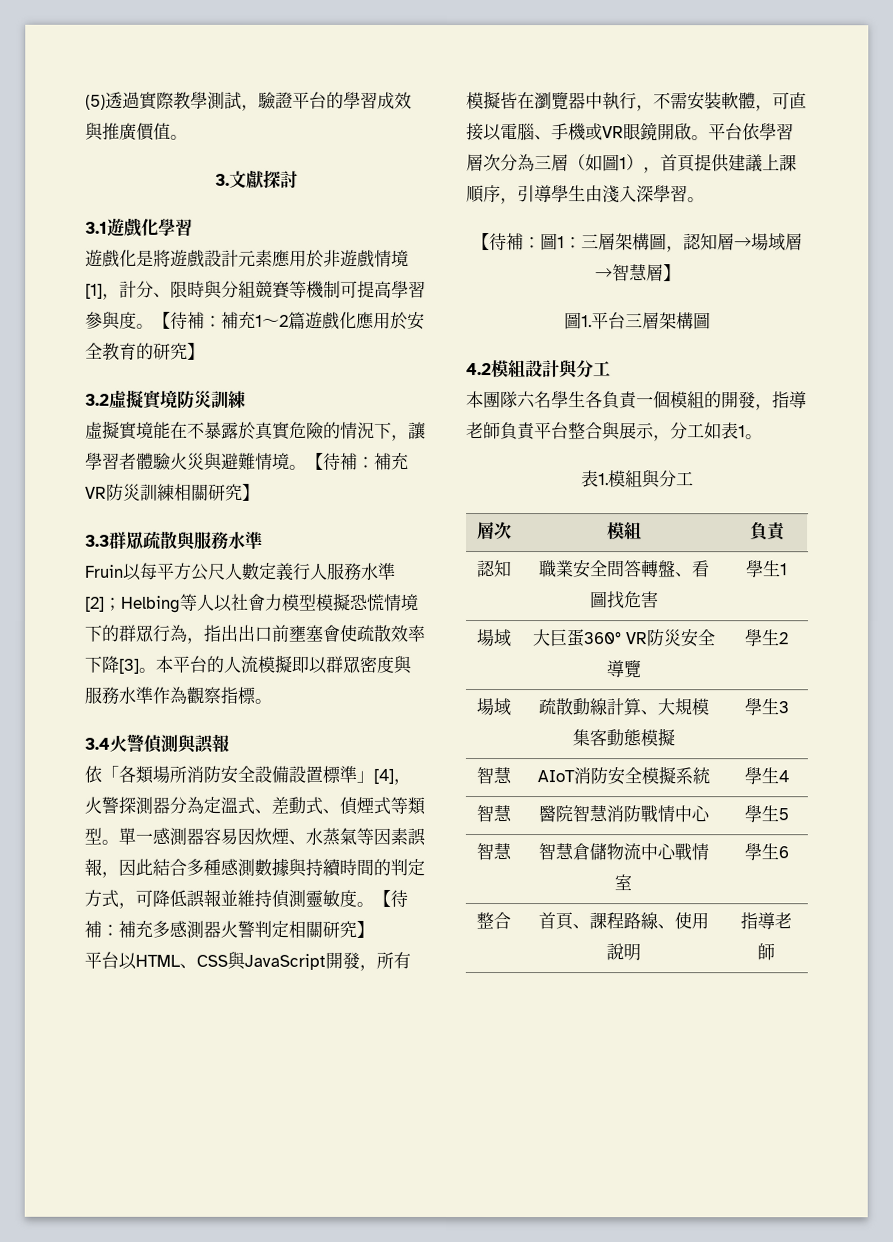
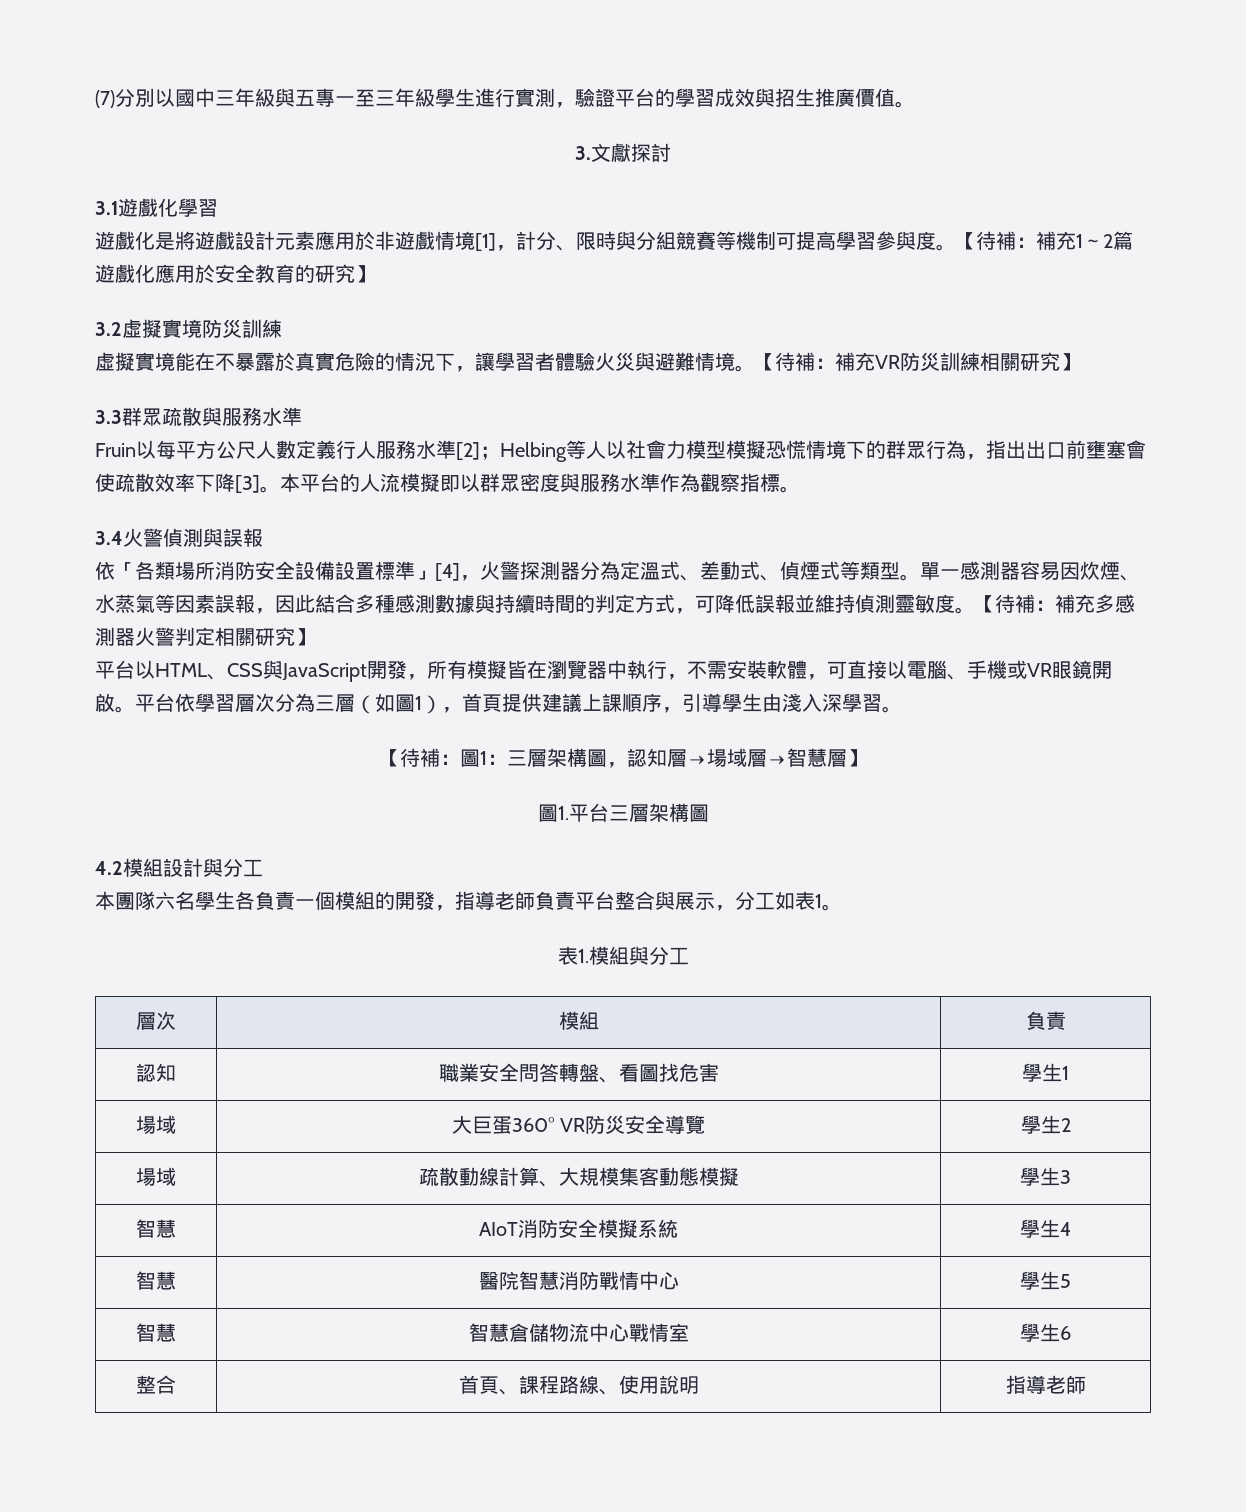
- (5)透過實際教學測試，驗證平台的學習成效與推廣價值。
+ (7)分別以國中三年級與五專一至三年級學生進行實測，驗證平台的學習成效與招生推廣價值。

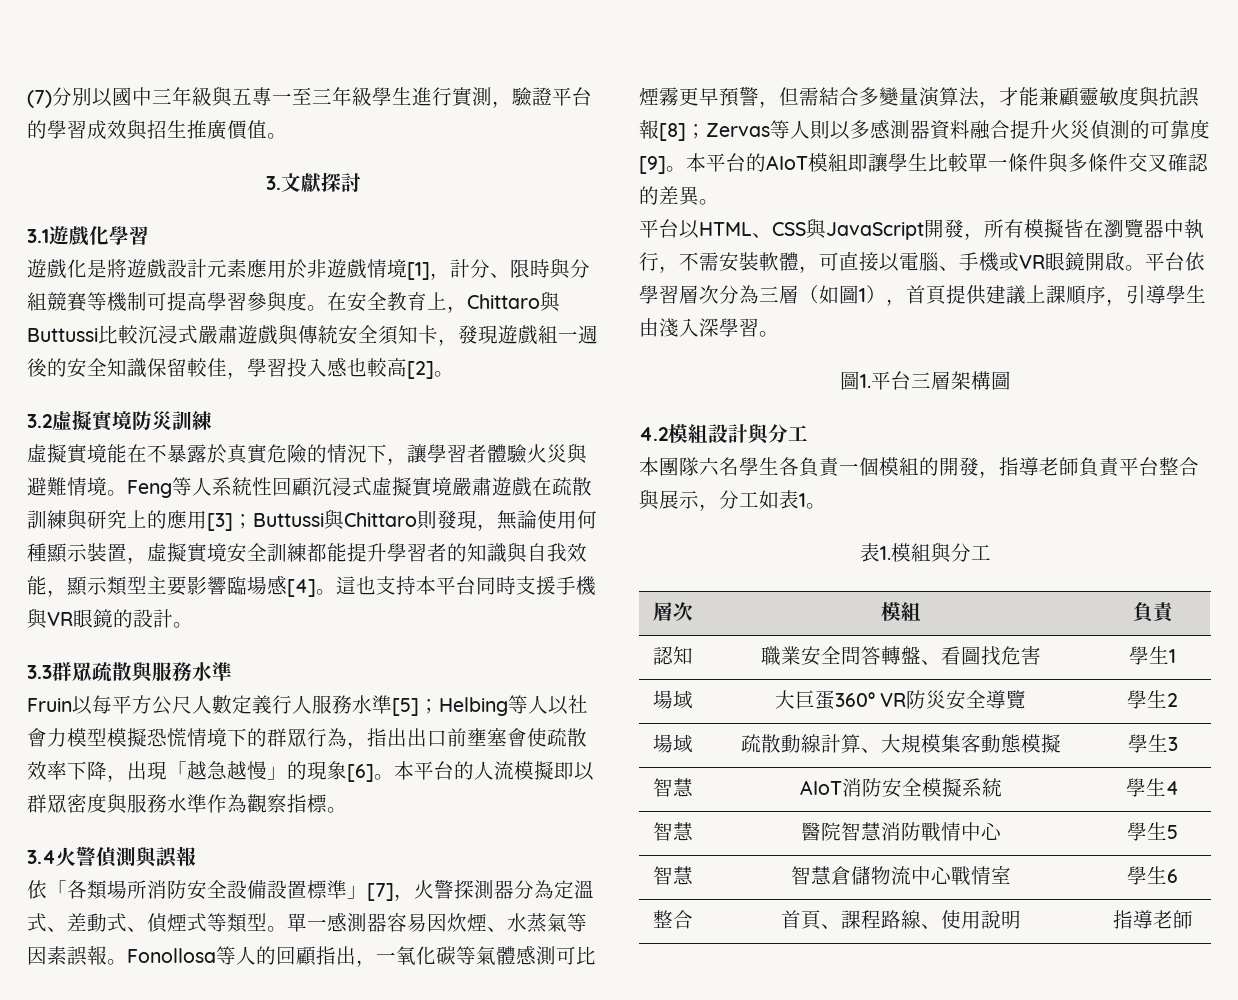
- 【待補：補充1～2篇遊戲化應用於安全教育的研究】
+ 在安全教育上，Chittaro與Buttussi比較沉浸式嚴肅遊戲與傳統安全須知卡，發現遊戲組一週後的安全知識保留較佳，學習投入感也較高[2]。
- 【待補：補充VR防災訓練相關研究】
+ Feng等人系統性回顧沉浸式虛擬實境嚴肅遊戲在疏散訓練與研究上的應用[3]；Buttussi與Chittaro則發現，無論使用何種顯示裝置，虛擬實境安全訓練都能提升學習者的知識與自我效能，顯示類型主要影響臨場感[4]。這也支持本平台同時支援手機與VR眼鏡的設計。
- Fruin以每平方公尺人數定義行人服務水準[2]；Helbing等人以社會力模型模擬恐慌情境下的群眾行為，指出出口前壅塞會使疏散效率下降[3]。
+ Fruin以每平方公尺人數定義行人服務水準[5]；Helbing等人以社會力模型模擬恐慌情境下的群眾行為，指出出口前壅塞會使疏散效率下降，出現「越急越慢」的現象[6]。
- 依「各類場所消防安全設備設置標準」[4]，火警探測器分為定溫式、差動式、偵煙式等類型。
+ 依「各類場所消防安全設備設置標準」[7]，火警探測器分為定溫式、差動式、偵煙式等類型。
- 單一感測器容易因炊煙、水蒸氣等因素誤報，因此結合多種感測數據與持續時間的判定方式，可降低誤報並維持偵測靈敏度。【待補：補充多感測器火警判定相關研究】
+ 單一感測器容易因炊煙、水蒸氣等因素誤報。Fonollosa等人的回顧指出，一氧化碳等氣體感測可比煙霧更早預警，但需結合多變量演算法，才能兼顧靈敏度與抗誤報[8]；Zervas等人則以多感測器資料融合提升火災偵測的可靠度[9]。本平台的AIoT模組即讓學生比較單一條件與多條件交叉確認的差異。
- 【待補：圖1：三層架構圖，認知層→場域層→智慧層】

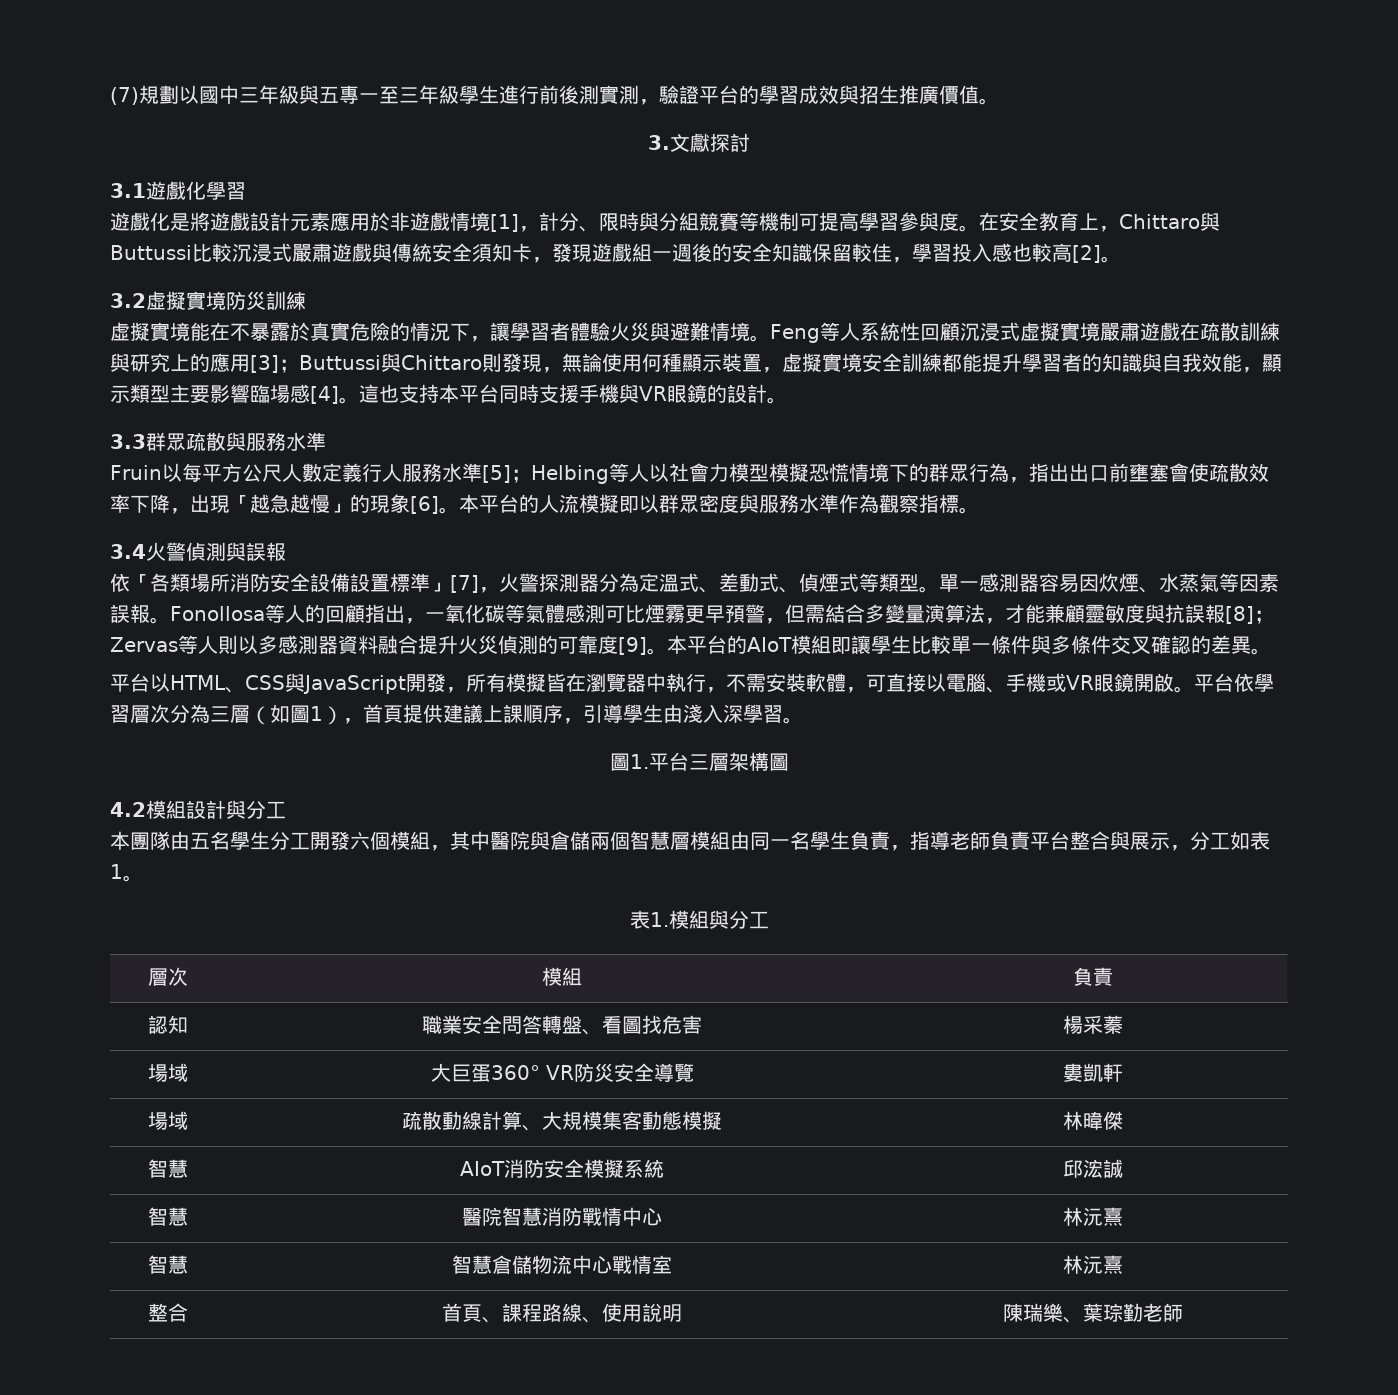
- (7)分別以國中三年級與五專一至三年級學生進行實測，驗證平台的學習成效與招生推廣價值。
+ (7)規劃以國中三年級與五專一至三年級學生進行前後測實測，驗證平台的學習成效與招生推廣價值。
- 本團隊六名學生各負責一個模組的開發，指導老師負責平台整合與展示，分工如表1。
+ 本團隊由五名學生分工開發六個模組，其中醫院與倉儲兩個智慧層模組由同一名學生負責，指導老師負責平台整合與展示，分工如表1。
- 認知 | 職業安全問答轉盤、看圖找危害 | 學生1
+ 認知 | 職業安全問答轉盤、看圖找危害 | 楊采蓁
- 場域 | 大巨蛋360° VR防災安全導覽 | 學生2
+ 場域 | 大巨蛋360° VR防災安全導覽 | 婁凱軒
- 場域 | 疏散動線計算、大規模集客動態模擬 | 學生3
+ 場域 | 疏散動線計算、大規模集客動態模擬 | 林暐傑
- 智慧 | AIoT消防安全模擬系統 | 學生4
+ 智慧 | AIoT消防安全模擬系統 | 邱浤誠
- 智慧 | 醫院智慧消防戰情中心 | 學生5
+ 智慧 | 醫院智慧消防戰情中心 | 林沅熹
- 智慧 | 智慧倉儲物流中心戰情室 | 學生6
+ 智慧 | 智慧倉儲物流中心戰情室 | 林沅熹
- 整合 | 首頁、課程路線、使用說明 | 指導老師
+ 整合 | 首頁、課程路線、使用說明 | 陳瑞樂、葉琮勤老師

